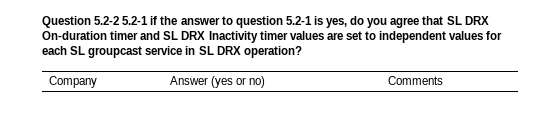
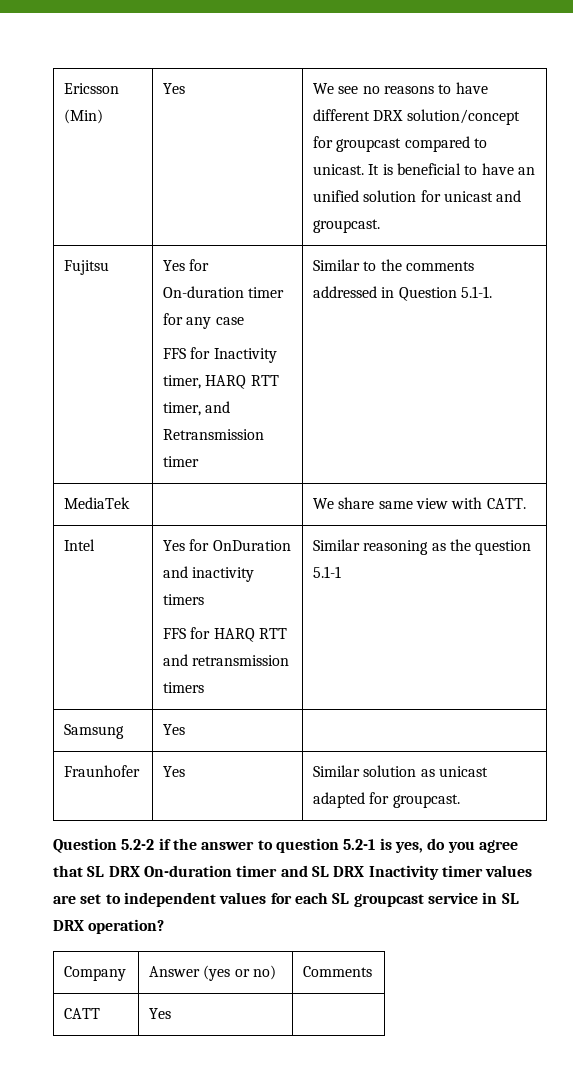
+ Ericsson (Min) | Yes | We see no reasons to have different DRX solution/concept for groupcast compared to unicast. It is beneficial to have an unified solution for unicast and groupcast.
+ Fujitsu | Yes for On-duration timer for any case
+ FFS for Inactivity timer, HARQ RTT timer, and Retransmission timer | Similar to the comments addressed in Question 5.1-1.
+ MediaTek | | We share same view with CATT.
+ Intel | Yes for OnDuration and inactivity timers
+ FFS for HARQ RTT and retransmission timers | Similar reasoning as the question 5.1-1
+ Samsung | Yes |
+ Fraunhofer | Yes | Similar solution as unicast adapted for groupcast.
- Question 5.2-2 5.2-1 if the answer to question 5.2-1 is yes, do you agree that SL DRX On-duration timer and SL DRX Inactivity timer values are set to independent values for each SL groupcast service in SL DRX operation?
+ Question 5.2-2 if the answer to question 5.2-1 is yes, do you agree that SL DRX On-duration timer and SL DRX Inactivity timer values are set to independent values for each SL groupcast service in SL DRX operation?
+ CATT | Yes |

